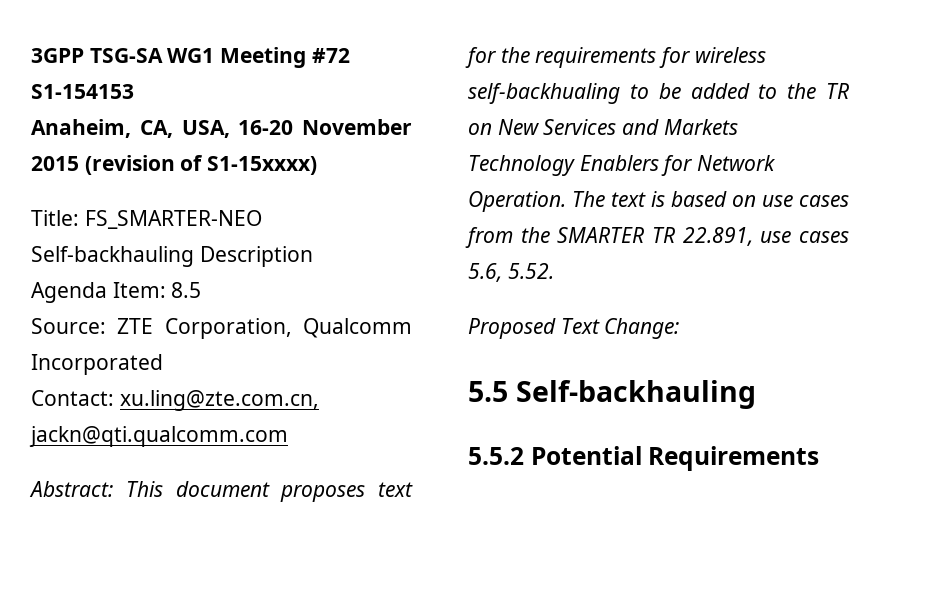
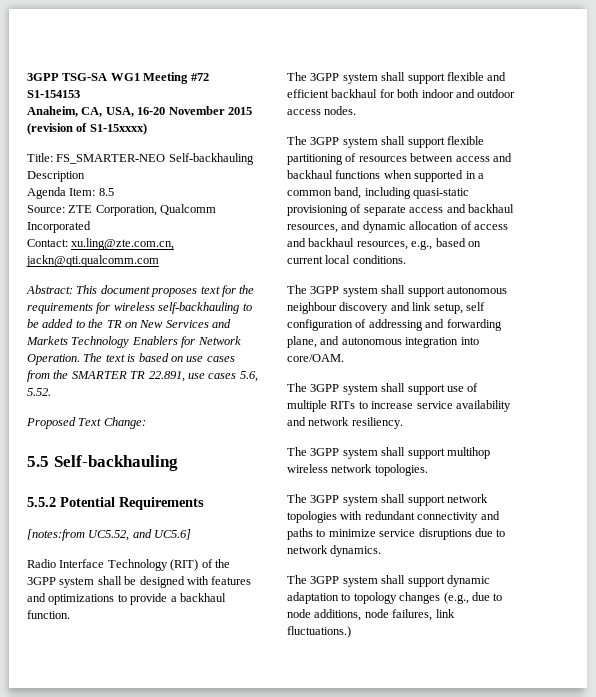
- Abstract: This document proposes text for the requirements for wireless self-backhualing to be added to the TR on New Services and Markets Technology Enablers for Network Operation.
+ Abstract: This document proposes text for the requirements for wireless self-backhauling to be added to the TR on New Services and Markets Technology Enablers for Network Operation.
+ [notes:from UC5.52, and UC5.6]
+ Radio Interface Technology (RIT) of the 3GPP system shall be designed with features and optimizations to provide a backhaul function.
+ The 3GPP system shall support flexible and efficient backhaul for both indoor and outdoor access nodes.
+ The 3GPP system shall support flexible partitioning of resources between access and backhaul functions when supported in a common band, including quasi-static provisioning of separate access and backhaul resources, and dynamic allocation of access and backhaul resources, e.g., based on current local conditions.
+ The 3GPP system shall support autonomous neighbour discovery and link setup, self configuration of addressing and forwarding plane, and autonomous integration into core/OAM.
+ The 3GPP system shall support use of multiple RITs to increase service availability and network resiliency.
+ The 3GPP system shall support multihop wireless network topologies.
+ The 3GPP system shall support network topologies with redundant connectivity and paths to minimize service disruptions due to network dynamics.
+ The 3GPP system shall support dynamic adaptation to topology changes (e.g., due to node additions, node failures, link fluctuations.)

